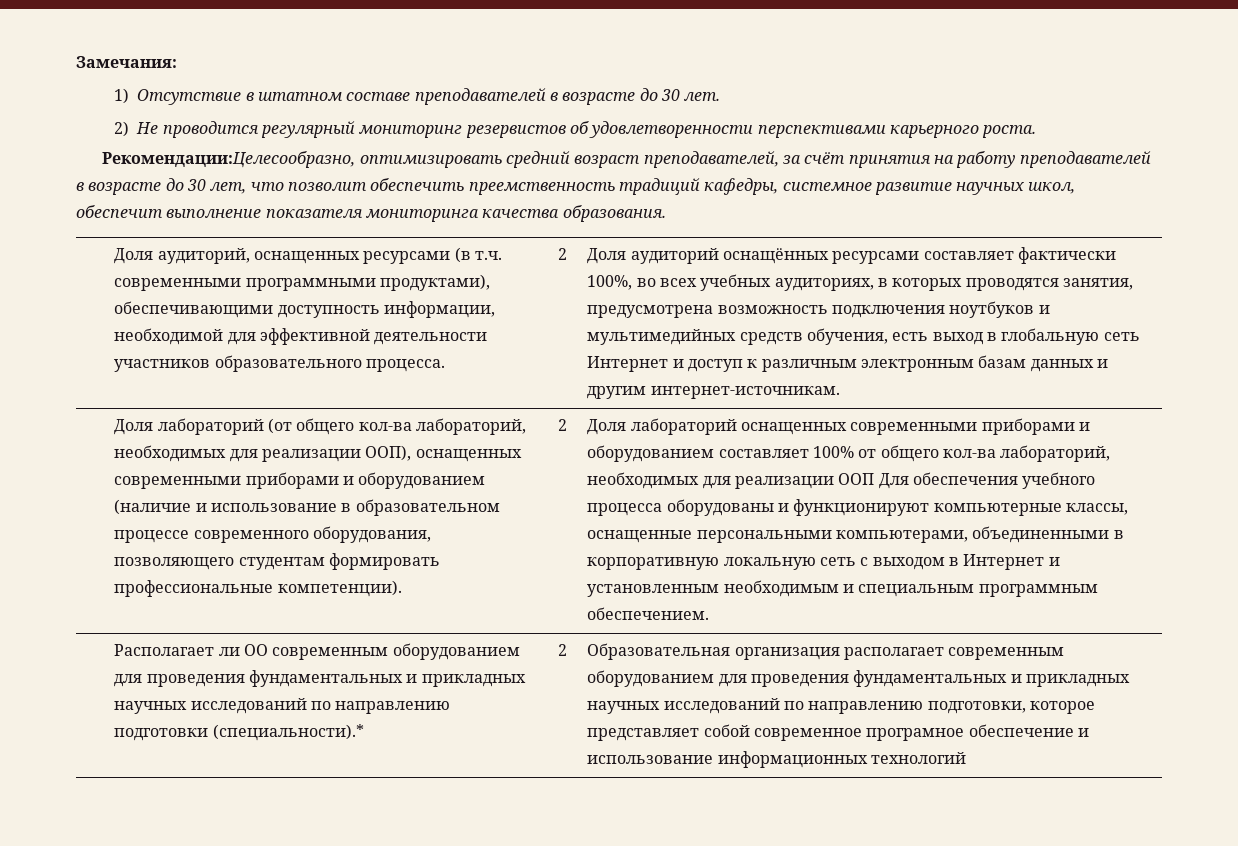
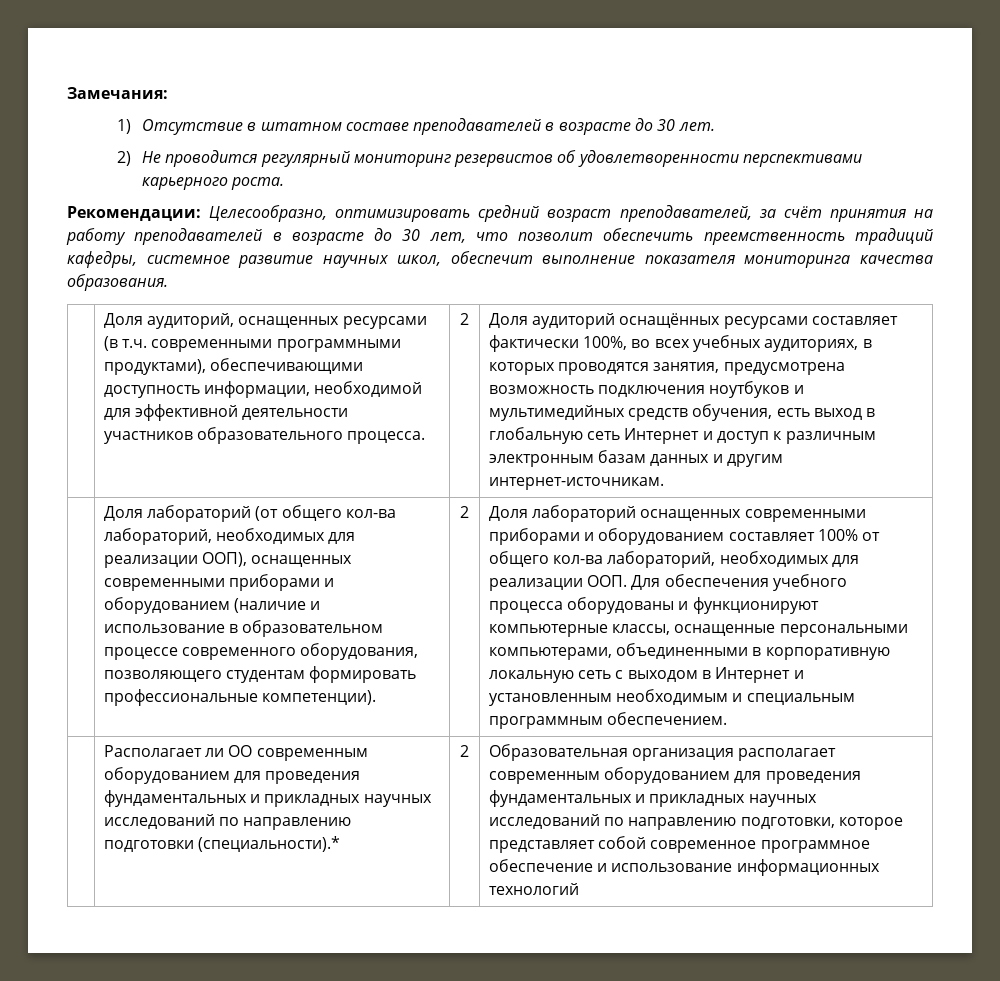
- Рекомендации:Целесообразно, оптимизировать средний возраст преподавателей, за счёт принятия на работу преподавателей в возрасте до 30 лет, что позволит обеспечить преемственность традиций кафедры, системное развитие научных школ, обеспечит выполнение показателя мониторинга качества образования.
+ Рекомендации: Целесообразно, оптимизировать средний возраст преподавателей, за счёт принятия на работу преподавателей в возрасте до 30 лет, что позволит обеспечить преемственность традиций кафедры, системное развитие научных школ, обеспечит выполнение показателя мониторинга качества образования.
- Доля лабораторий оснащенных современными приборами и оборудованием составляет 100% от общего кол-ва лабораторий, необходимых для реализации ООП Для обеспечения учебного процесса оборудованы и функционируют компьютерные классы, оснащенные персональными компьютерами, объединенными в корпоративную локальную сеть с выходом в Интернет и установленным необходимым и специальным программным обеспечением.
+ Доля лабораторий оснащенных современными приборами и оборудованием составляет 100% от общего кол-ва лабораторий, необходимых для реализации ООП. Для обеспечения учебного процесса оборудованы и функционируют компьютерные классы, оснащенные персональными компьютерами, объединенными в корпоративную локальную сеть с выходом в Интернет и установленным необходимым и специальным программным обеспечением.
- Образовательная организация располагает современным оборудованием для проведения фундаментальных и прикладных научных исследований по направлению подготовки, которое представляет собой современное програмное обеспечение и использование информационных технологий
+ Образовательная организация располагает современным оборудованием для проведения фундаментальных и прикладных научных исследований по направлению подготовки, которое представляет собой современное программное обеспечение и использование информационных технологий

